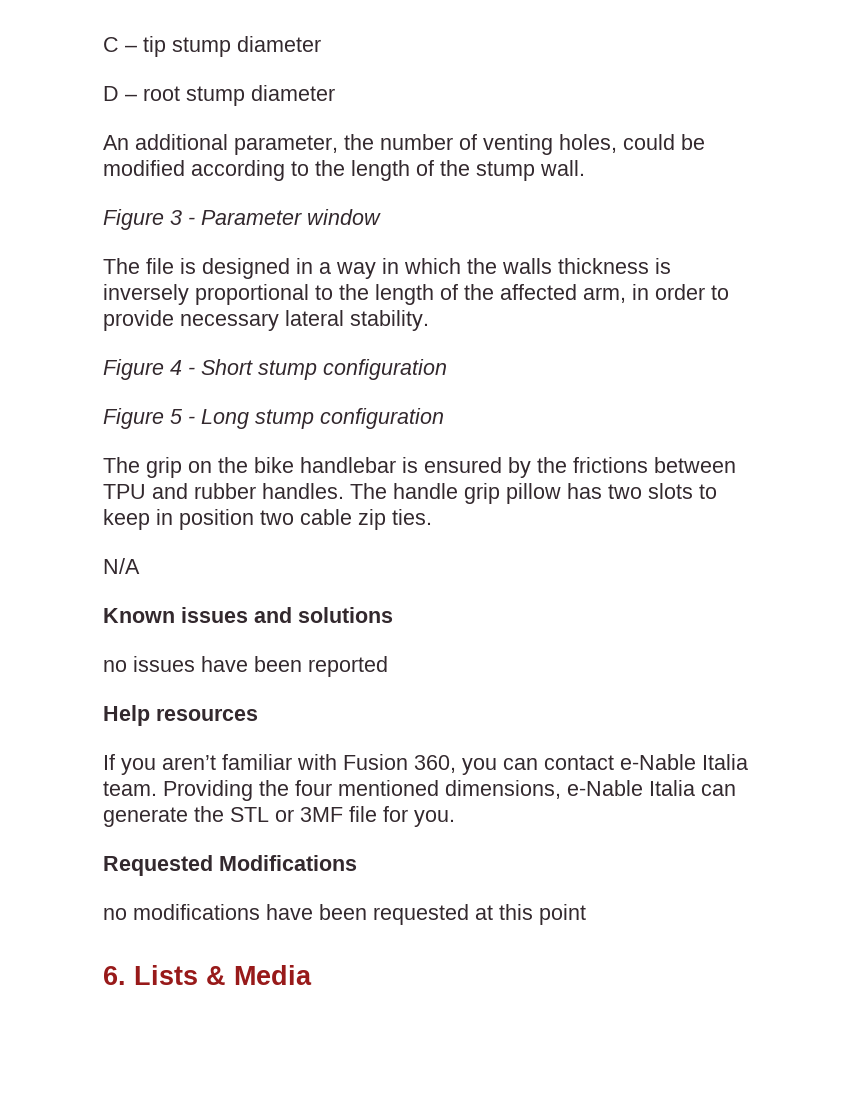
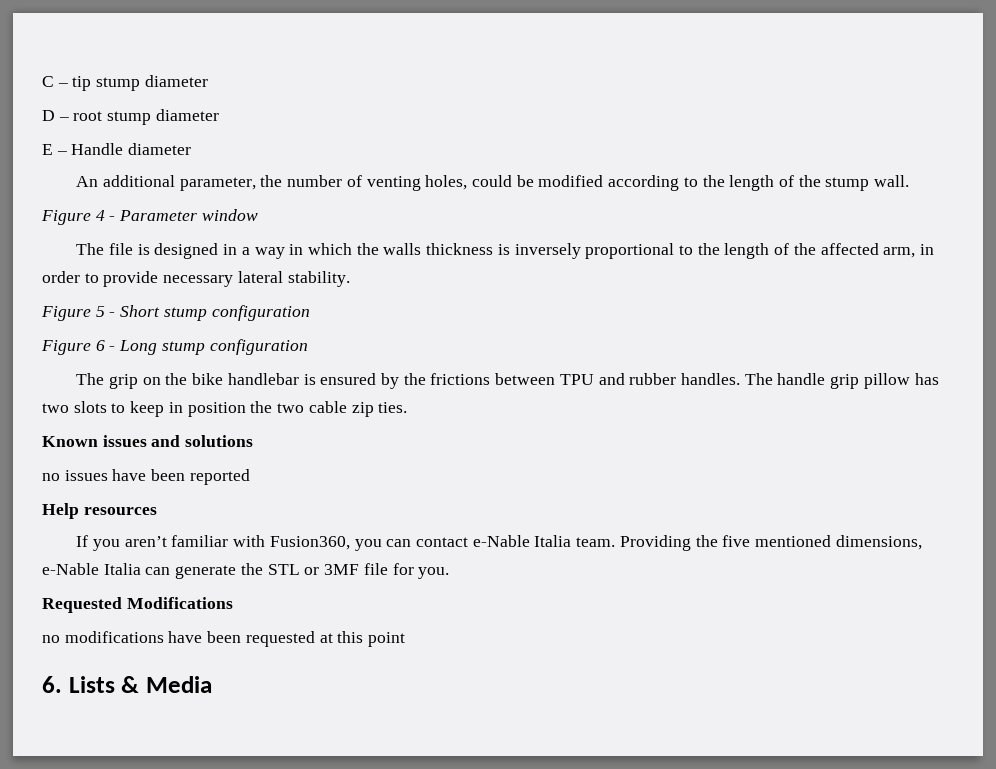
+ E – Handle diameter
- Figure 3 - Parameter window
+ Figure 4 - Parameter window
- Figure 4 - Short stump configuration
+ Figure 5 - Short stump configuration
- Figure 5 - Long stump configuration
+ Figure 6 - Long stump configuration
- The handle grip pillow has two slots to keep in position two cable zip ties.
+ The handle grip pillow has two slots to keep in position the two cable zip ties.
- N/A
- If you aren’t familiar with Fusion 360, you can contact e-Nable Italia team.
+ If you aren’t familiar with Fusion360, you can contact e-Nable Italia team.
- Providing the four mentioned dimensions, e-Nable Italia can generate the STL or 3MF file for you.
+ Providing the five mentioned dimensions, e-Nable Italia can generate the STL or 3MF file for you.

